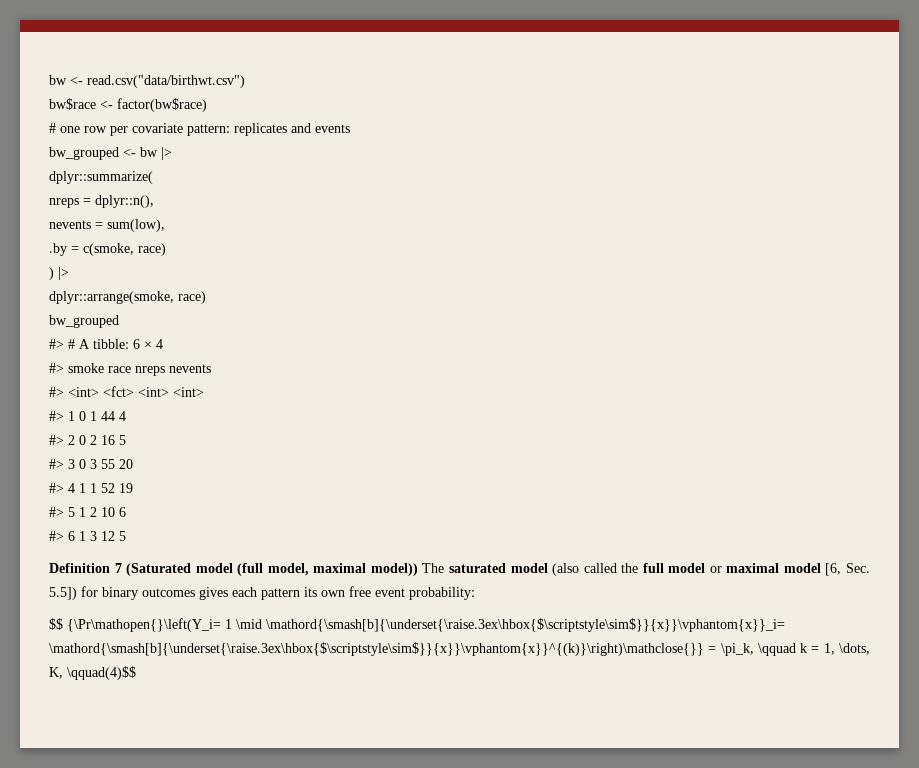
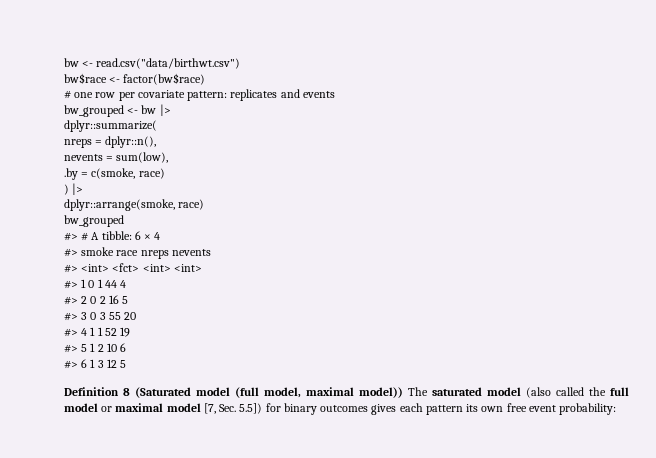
- Definition 7 (Saturated model (full model, maximal model)) The saturated model (also called the full model or maximal model [6, Sec. 5.5]) for binary outcomes gives each pattern its own free event probability:
+ Definition 8 (Saturated model (full model, maximal model)) The saturated model (also called the full model or maximal model [7, Sec. 5.5]) for binary outcomes gives each pattern its own free event probability:
- $$ {\Pr\mathopen{}\left(Y_i= 1 \mid \mathord{\smash[b]{\underset{\raise.3ex\hbox{$\scriptstyle\sim$}}{x}}\vphantom{x}}_i= \mathord{\smash[b]{\underset{\raise.3ex\hbox{$\scriptstyle\sim$}}{x}}\vphantom{x}}^{(k)}\right)\mathclose{}} = \pi_k, \qquad k = 1, \dots, K, \qquad(4)$$

